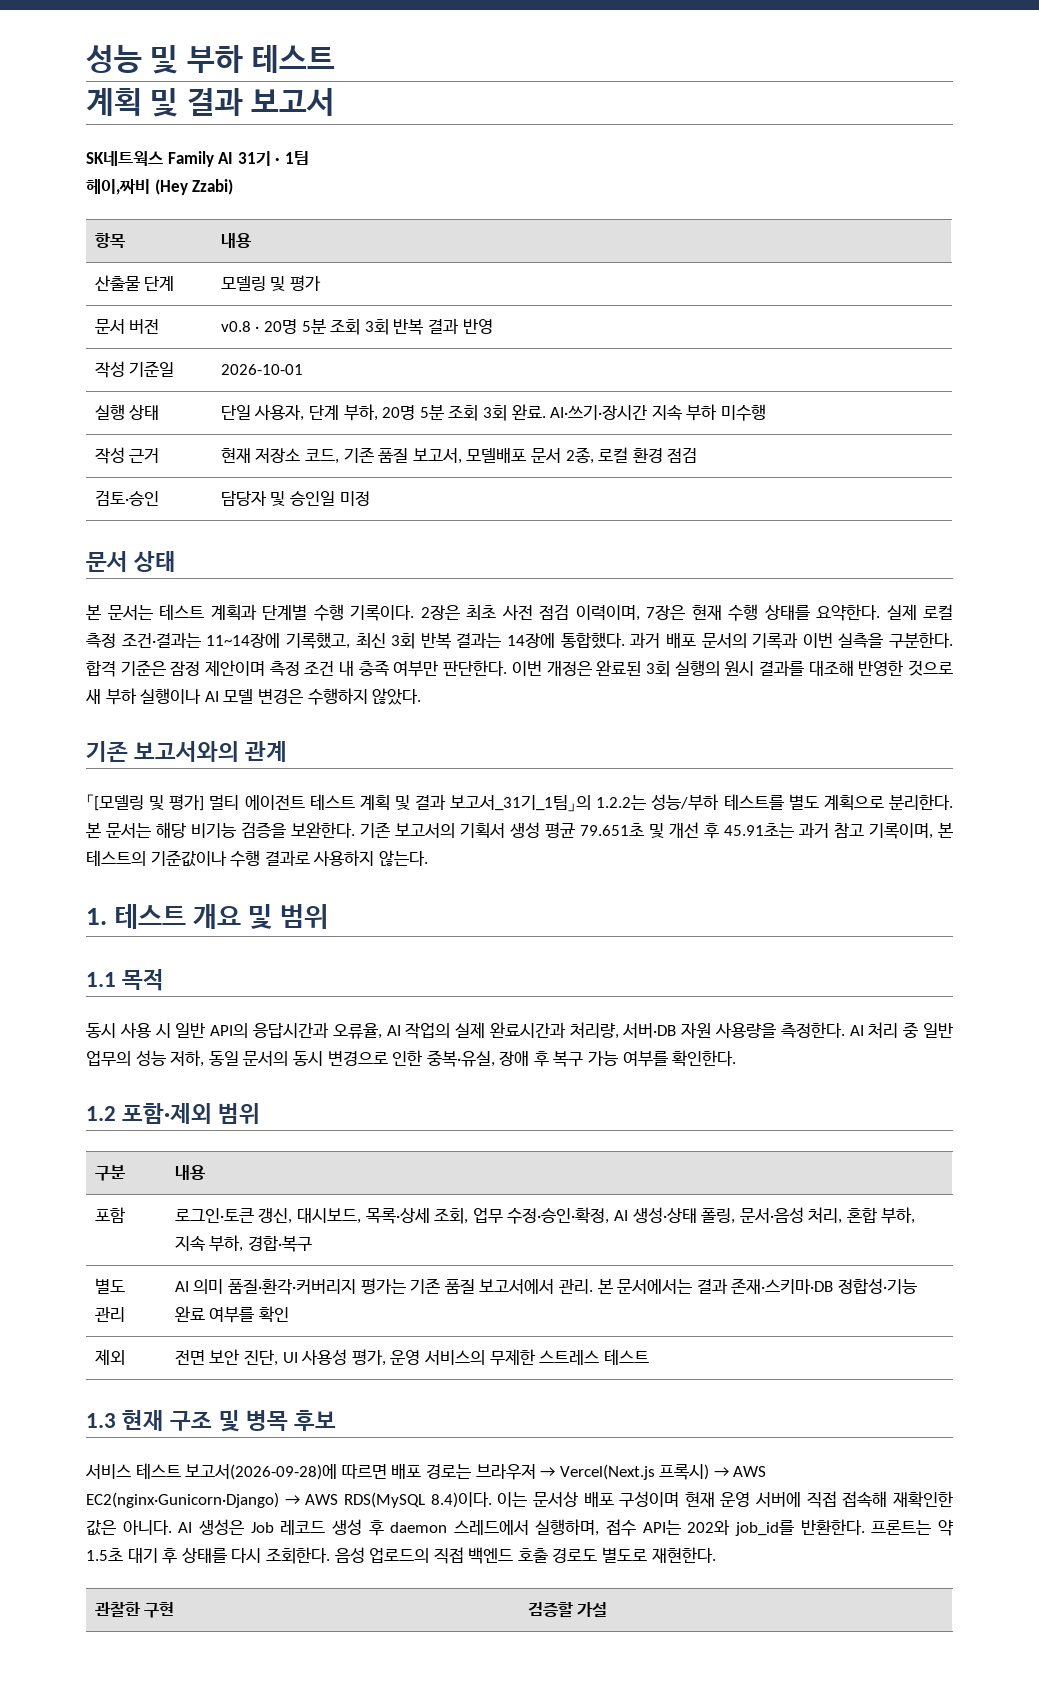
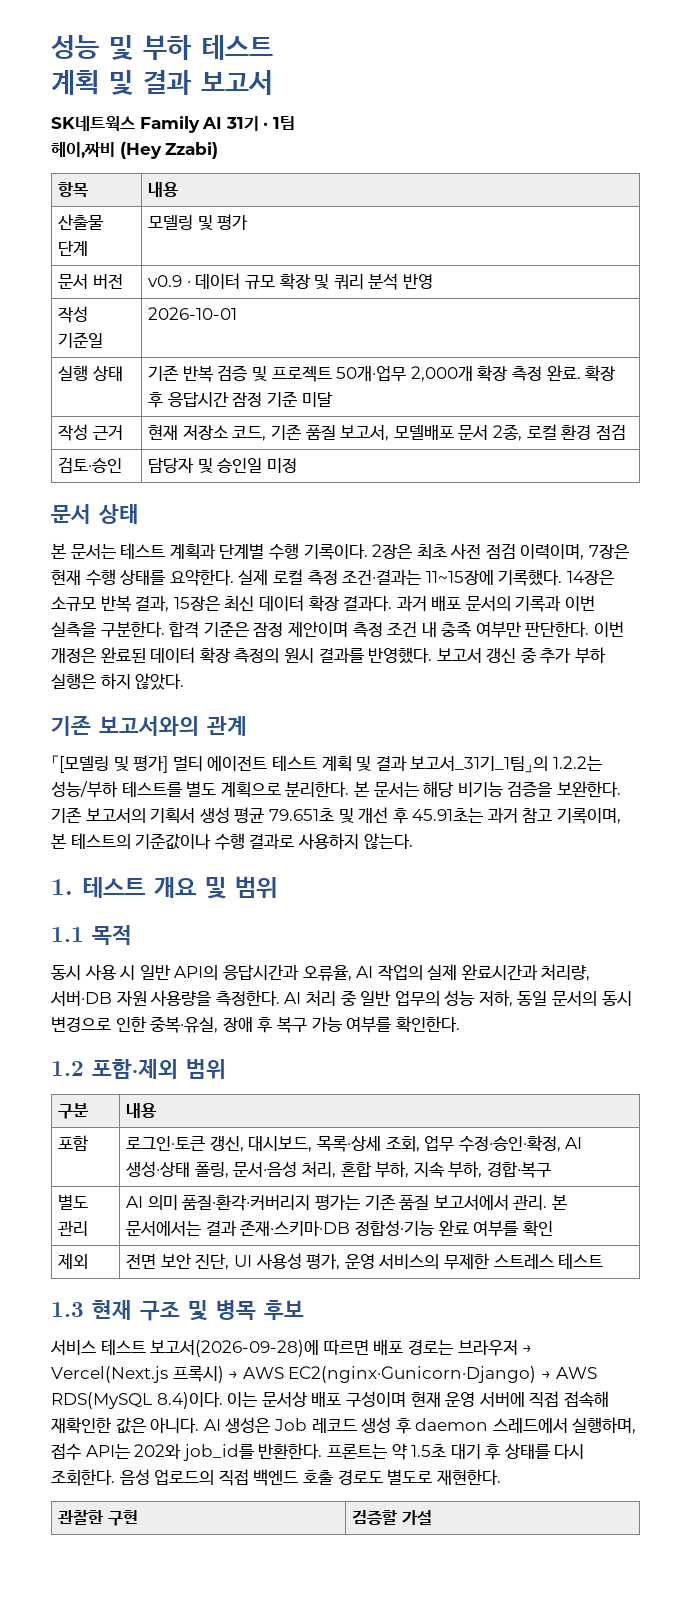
- 문서 버전 | v0.8 · 20명 5분 조회 3회 반복 결과 반영
+ 문서 버전 | v0.9 · 데이터 규모 확장 및 쿼리 분석 반영
- 실행 상태 | 단일 사용자, 단계 부하, 20명 5분 조회 3회 완료. AI·쓰기·장시간 지속 부하 미수행
+ 실행 상태 | 기존 반복 검증 및 프로젝트 50개·업무 2,000개 확장 측정 완료. 확장 후 응답시간 잠정 기준 미달
- 실제 로컬 측정 조건·결과는 11~14장에 기록했고, 최신 3회 반복 결과는 14장에 통합했다.
+ 실제 로컬 측정 조건·결과는 11~15장에 기록했다. 14장은 소규모 반복 결과, 15장은 최신 데이터 확장 결과다.
- 이번 개정은 완료된 3회 실행의 원시 결과를 대조해 반영한 것으로 새 부하 실행이나 AI 모델 변경은 수행하지 않았다.
+ 이번 개정은 완료된 데이터 확장 측정의 원시 결과를 반영했다. 보고서 갱신 중 추가 부하 실행은 하지 않았다.

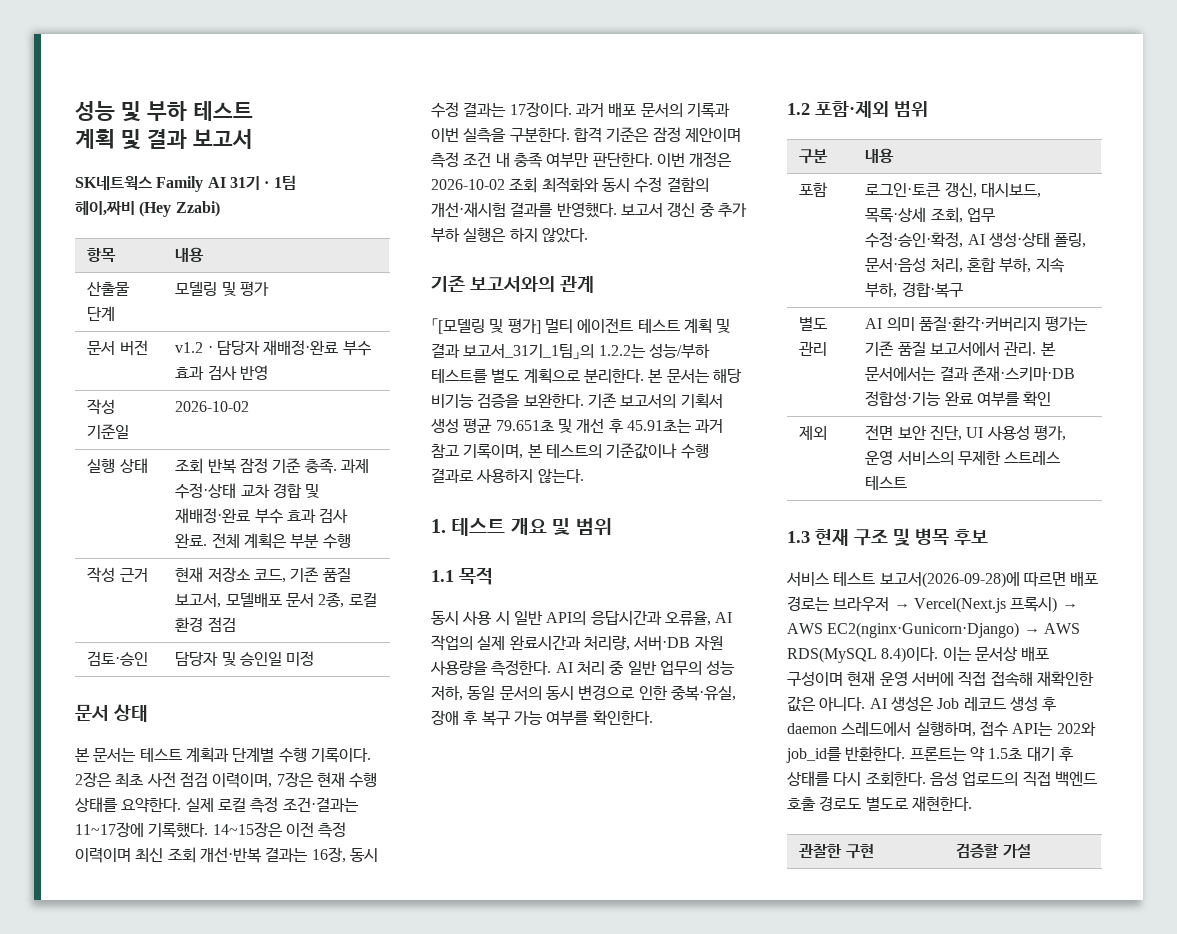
- 문서 버전 | v0.9 · 데이터 규모 확장 및 쿼리 분석 반영
+ 문서 버전 | v1.2 · 담당자 재배정·완료 부수 효과 검사 반영
- 작성 기준일 | 2026-10-01
+ 작성 기준일 | 2026-10-02
- 실행 상태 | 기존 반복 검증 및 프로젝트 50개·업무 2,000개 확장 측정 완료. 확장 후 응답시간 잠정 기준 미달
+ 실행 상태 | 조회 반복 잠정 기준 충족. 과제 수정·상태 교차 경합 및 재배정·완료 부수 효과 검사 완료. 전체 계획은 부분 수행
- 실제 로컬 측정 조건·결과는 11~15장에 기록했다. 14장은 소규모 반복 결과, 15장은 최신 데이터 확장 결과다.
+ 실제 로컬 측정 조건·결과는 11~17장에 기록했다. 14~15장은 이전 측정 이력이며 최신 조회 개선·반복 결과는 16장, 동시 수정 결과는 17장이다.
- 이번 개정은 완료된 데이터 확장 측정의 원시 결과를 반영했다.
+ 이번 개정은 2026-10-02 조회 최적화와 동시 수정 결함의 개선·재시험 결과를 반영했다.

